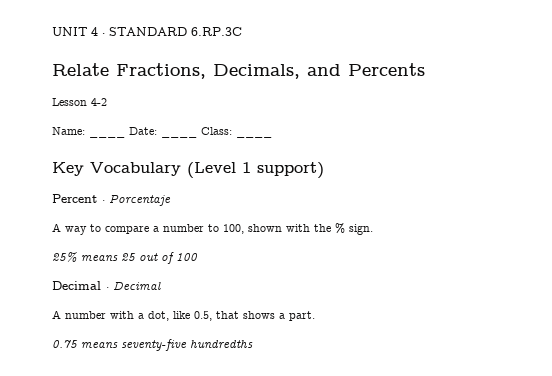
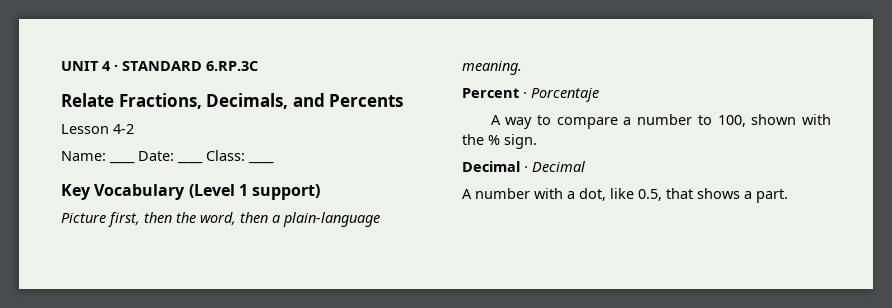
+ Picture first, then the word, then a plain-language meaning.
- 25% means 25 out of 100
- 0.75 means seventy-five hundredths

